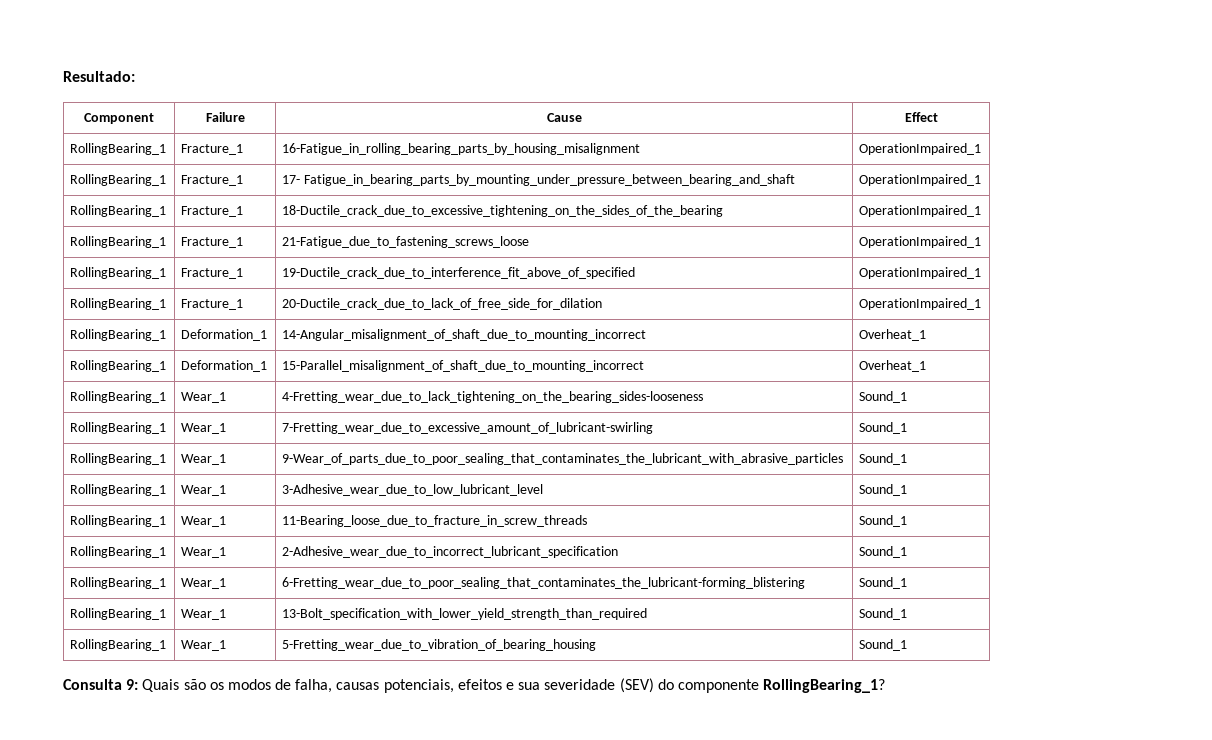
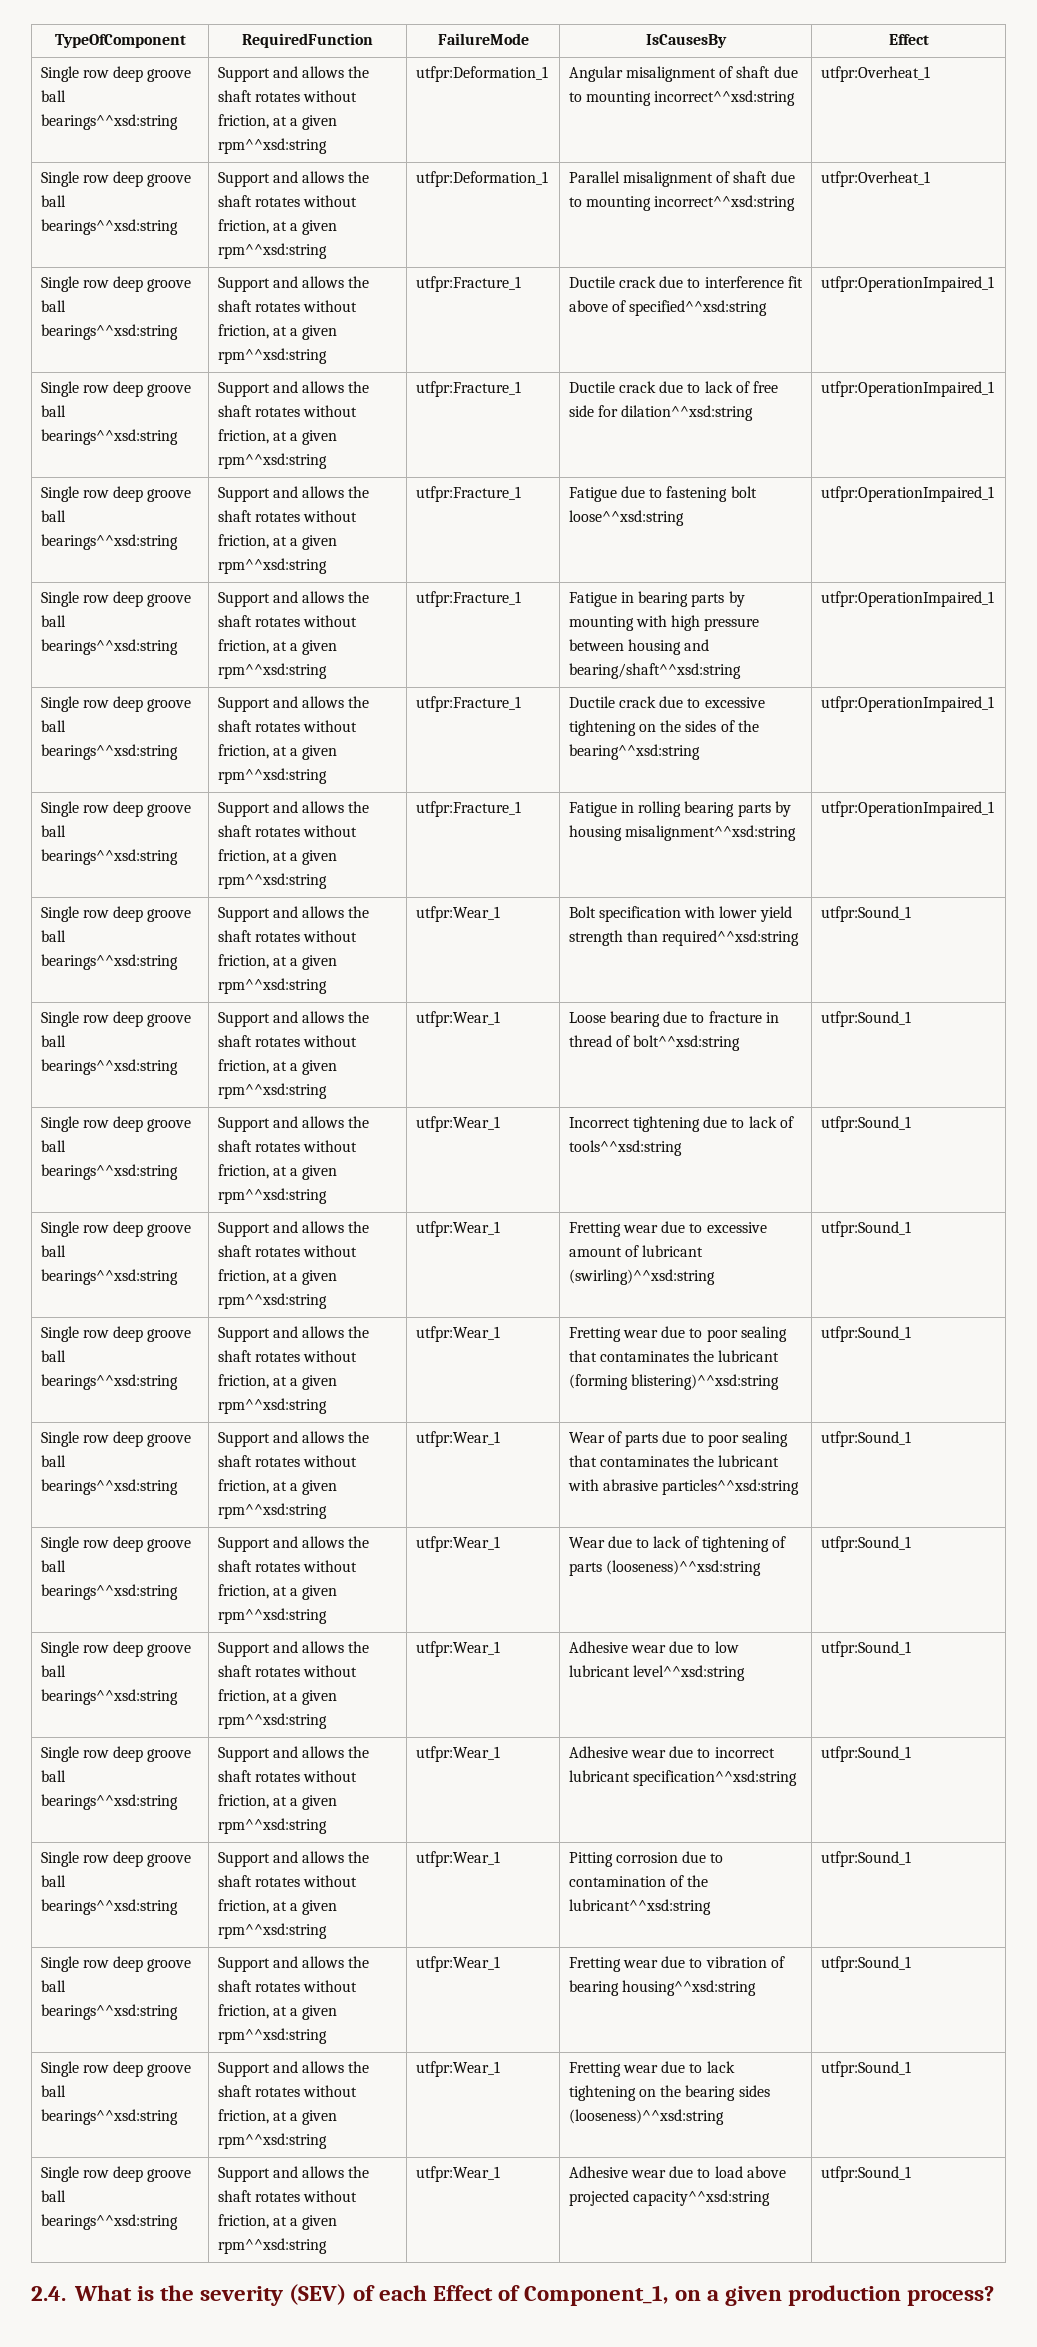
- Resultado:
- Component | Failure | Cause | Effect
- RollingBearing_1 | Fracture_1 | 16-Fatigue_in_rolling_bearing_parts_by_housing_misalignment | OperationImpaired_1
- RollingBearing_1 | Fracture_1 | 17- Fatigue_in_bearing_parts_by_mounting_under_pressure_between_bearing_and_shaft | OperationImpaired_1
- RollingBearing_1 | Fracture_1 | 18-Ductile_crack_due_to_excessive_tightening_on_the_sides_of_the_bearing | OperationImpaired_1
- RollingBearing_1 | Fracture_1 | 21-Fatigue_due_to_fastening_screws_loose | OperationImpaired_1
- RollingBearing_1 | Fracture_1 | 19-Ductile_crack_due_to_interference_fit_above_of_specified | OperationImpaired_1
- RollingBearing_1 | Fracture_1 | 20-Ductile_crack_due_to_lack_of_free_side_for_dilation | OperationImpaired_1
- RollingBearing_1 | Deformation_1 | 14-Angular_misalignment_of_shaft_due_to_mounting_incorrect | Overheat_1
- RollingBearing_1 | Deformation_1 | 15-Parallel_misalignment_of_shaft_due_to_mounting_incorrect | Overheat_1
- RollingBearing_1 | Wear_1 | 4-Fretting_wear_due_to_lack_tightening_on_the_bearing_sides-looseness | Sound_1
- RollingBearing_1 | Wear_1 | 7-Fretting_wear_due_to_excessive_amount_of_lubricant-swirling | Sound_1
- RollingBearing_1 | Wear_1 | 9-Wear_of_parts_due_to_poor_sealing_that_contaminates_the_lubricant_with_abrasive_particles | Sound_1
- RollingBearing_1 | Wear_1 | 3-Adhesive_wear_due_to_low_lubricant_level | Sound_1
- RollingBearing_1 | Wear_1 | 11-Bearing_loose_due_to_fracture_in_screw_threads | Sound_1
- RollingBearing_1 | Wear_1 | 2-Adhesive_wear_due_to_incorrect_lubricant_specification | Sound_1
- RollingBearing_1 | Wear_1 | 6-Fretting_wear_due_to_poor_sealing_that_contaminates_the_lubricant-forming_blistering | Sound_1
- RollingBearing_1 | Wear_1 | 13-Bolt_specification_with_lower_yield_strength_than_required | Sound_1
- RollingBearing_1 | Wear_1 | 5-Fretting_wear_due_to_vibration_of_bearing_housing | Sound_1
- Consulta 9: Quais são os modos de falha, causas potenciais, efeitos e sua severidade (SEV) do componente RollingBearing_1?
+ TypeOfComponent | RequiredFunction | FailureMode | IsCausesBy | Effect
+ Single row deep groove ball bearings^^xsd:string | Support and allows the shaft rotates without friction, at a given rpm^^xsd:string | utfpr:Deformation_1 | Angular misalignment of shaft due to mounting incorrect^^xsd:string | utfpr:Overheat_1
+ Single row deep groove ball bearings^^xsd:string | Support and allows the shaft rotates without friction, at a given rpm^^xsd:string | utfpr:Deformation_1 | Parallel misalignment of shaft due to mounting incorrect^^xsd:string | utfpr:Overheat_1
+ Single row deep groove ball bearings^^xsd:string | Support and allows the shaft rotates without friction, at a given rpm^^xsd:string | utfpr:Fracture_1 | Ductile crack due to interference fit above of specified^^xsd:string | utfpr:OperationImpaired_1
+ Single row deep groove ball bearings^^xsd:string | Support and allows the shaft rotates without friction, at a given rpm^^xsd:string | utfpr:Fracture_1 | Ductile crack due to lack of free side for dilation^^xsd:string | utfpr:OperationImpaired_1
+ Single row deep groove ball bearings^^xsd:string | Support and allows the shaft rotates without friction, at a given rpm^^xsd:string | utfpr:Fracture_1 | Fatigue due to fastening bolt loose^^xsd:string | utfpr:OperationImpaired_1
+ Single row deep groove ball bearings^^xsd:string | Support and allows the shaft rotates without friction, at a given rpm^^xsd:string | utfpr:Fracture_1 | Fatigue in bearing parts by mounting with high pressure between housing and bearing/shaft^^xsd:string | utfpr:OperationImpaired_1
+ Single row deep groove ball bearings^^xsd:string | Support and allows the shaft rotates without friction, at a given rpm^^xsd:string | utfpr:Fracture_1 | Ductile crack due to excessive tightening on the sides of the bearing^^xsd:string | utfpr:OperationImpaired_1
+ Single row deep groove ball bearings^^xsd:string | Support and allows the shaft rotates without friction, at a given rpm^^xsd:string | utfpr:Fracture_1 | Fatigue in rolling bearing parts by housing misalignment^^xsd:string | utfpr:OperationImpaired_1
+ Single row deep groove ball bearings^^xsd:string | Support and allows the shaft rotates without friction, at a given rpm^^xsd:string | utfpr:Wear_1 | Bolt specification with lower yield strength than required^^xsd:string | utfpr:Sound_1
+ Single row deep groove ball bearings^^xsd:string | Support and allows the shaft rotates without friction, at a given rpm^^xsd:string | utfpr:Wear_1 | Loose bearing due to fracture in thread of bolt^^xsd:string | utfpr:Sound_1
+ Single row deep groove ball bearings^^xsd:string | Support and allows the shaft rotates without friction, at a given rpm^^xsd:string | utfpr:Wear_1 | Incorrect tightening due to lack of tools^^xsd:string | utfpr:Sound_1
+ Single row deep groove ball bearings^^xsd:string | Support and allows the shaft rotates without friction, at a given rpm^^xsd:string | utfpr:Wear_1 | Fretting wear due to excessive amount of lubricant (swirling)^^xsd:string | utfpr:Sound_1
+ Single row deep groove ball bearings^^xsd:string | Support and allows the shaft rotates without friction, at a given rpm^^xsd:string | utfpr:Wear_1 | Fretting wear due to poor sealing that contaminates the lubricant (forming blistering)^^xsd:string | utfpr:Sound_1
+ Single row deep groove ball bearings^^xsd:string | Support and allows the shaft rotates without friction, at a given rpm^^xsd:string | utfpr:Wear_1 | Wear of parts due to poor sealing that contaminates the lubricant with abrasive particles^^xsd:string | utfpr:Sound_1
+ Single row deep groove ball bearings^^xsd:string | Support and allows the shaft rotates without friction, at a given rpm^^xsd:string | utfpr:Wear_1 | Wear due to lack of tightening of parts (looseness)^^xsd:string | utfpr:Sound_1
+ Single row deep groove ball bearings^^xsd:string | Support and allows the shaft rotates without friction, at a given rpm^^xsd:string | utfpr:Wear_1 | Adhesive wear due to low lubricant level^^xsd:string | utfpr:Sound_1
+ Single row deep groove ball bearings^^xsd:string | Support and allows the shaft rotates without friction, at a given rpm^^xsd:string | utfpr:Wear_1 | Adhesive wear due to incorrect lubricant specification^^xsd:string | utfpr:Sound_1
+ Single row deep groove ball bearings^^xsd:string | Support and allows the shaft rotates without friction, at a given rpm^^xsd:string | utfpr:Wear_1 | Pitting corrosion due to contamination of the lubricant^^xsd:string | utfpr:Sound_1
+ Single row deep groove ball bearings^^xsd:string | Support and allows the shaft rotates without friction, at a given rpm^^xsd:string | utfpr:Wear_1 | Fretting wear due to vibration of bearing housing^^xsd:string | utfpr:Sound_1
+ Single row deep groove ball bearings^^xsd:string | Support and allows the shaft rotates without friction, at a given rpm^^xsd:string | utfpr:Wear_1 | Fretting wear due to lack tightening on the bearing sides (looseness)^^xsd:string | utfpr:Sound_1
+ Single row deep groove ball bearings^^xsd:string | Support and allows the shaft rotates without friction, at a given rpm^^xsd:string | utfpr:Wear_1 | Adhesive wear due to load above projected capacity^^xsd:string | utfpr:Sound_1
+ 2.4. What is the severity (SEV) of each Effect of Component_1, on a given production process?

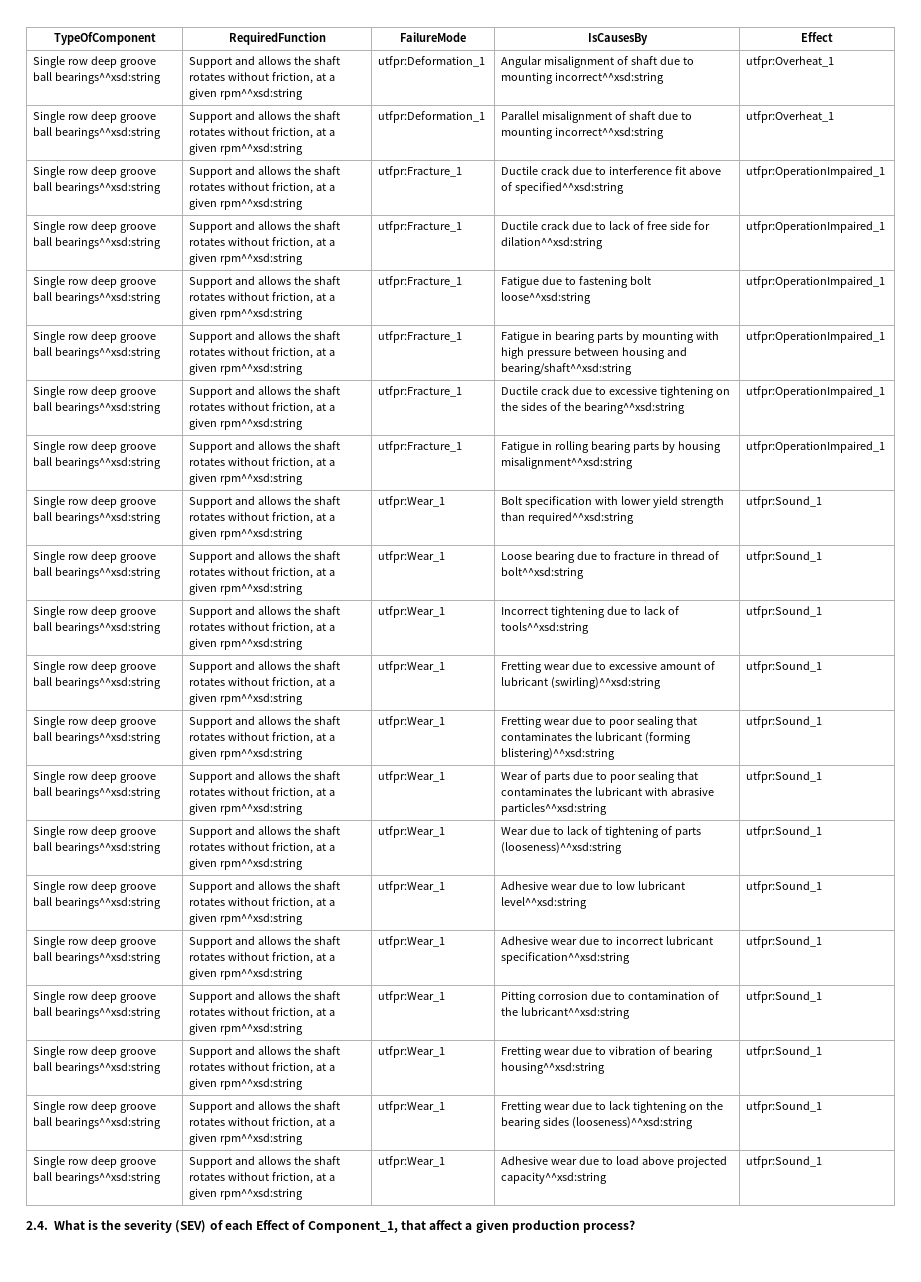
- 2.4. What is the severity (SEV) of each Effect of Component_1, on a given production process?
+ 2.4. What is the severity (SEV) of each Effect of Component_1, that affect a given production process?

